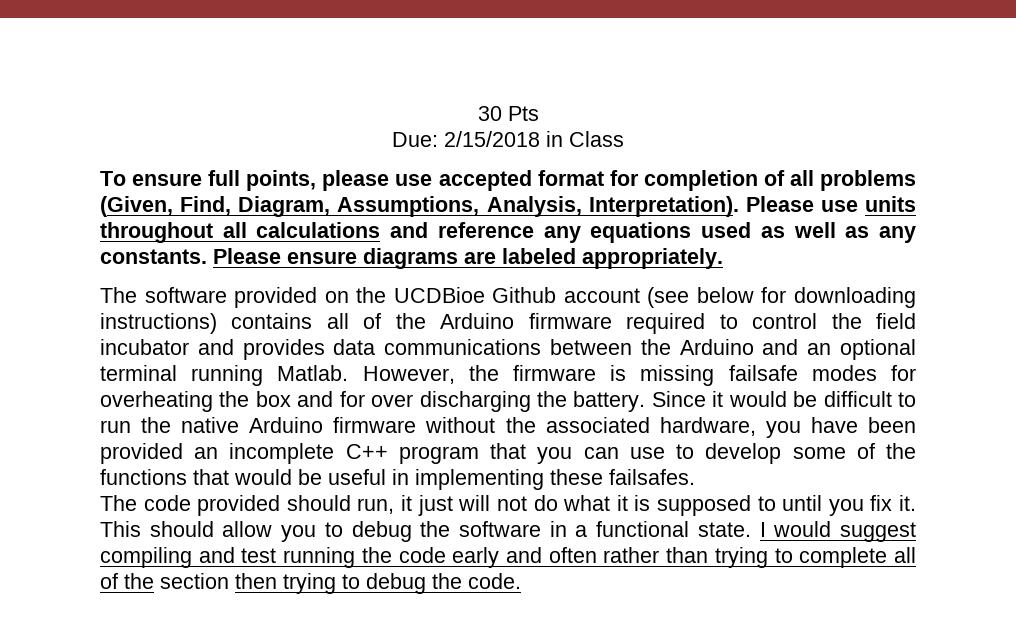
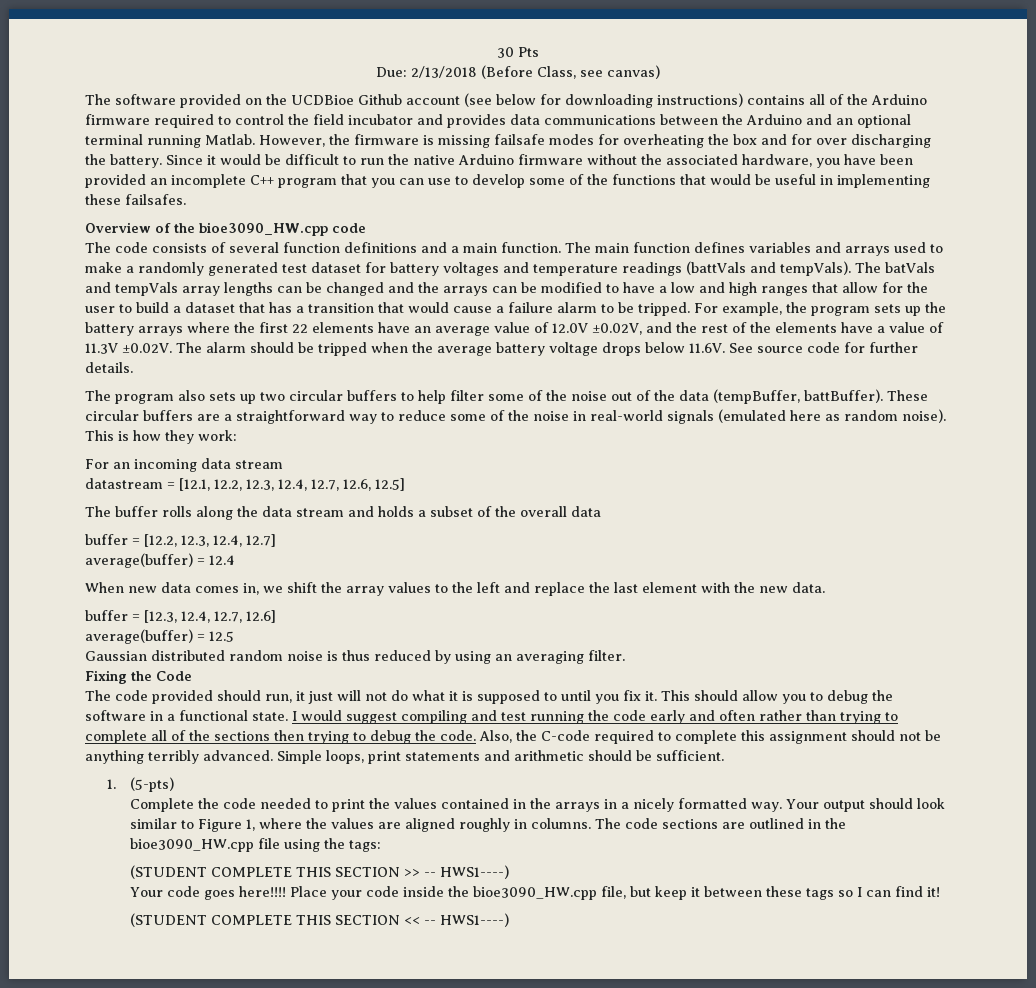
- Due: 2/15/2018 in Class
- To ensure full points, please use accepted format for completion of all problems (Given, Find, Diagram, Assumptions, Analysis, Interpretation). Please use units throughout all calculations and reference any equations used as well as any constants. Please ensure diagrams are labeled appropriately.
+ Due: 2/13/2018 (Before Class, see canvas)
+ Overview of the bioe3090_HW.cpp code
+ The code consists of several function definitions and a main function. The main function defines variables and arrays used to make a randomly generated test dataset for battery voltages and temperature readings (battVals and tempVals). The batVals and tempVals array lengths can be changed and the arrays can be modified to have a low and high ranges that allow for the user to build a dataset that has a transition that would cause a failure alarm to be tripped. For example, the program sets up the battery arrays where the first 22 elements have an average value of 12.0V ±0.02V, and the rest of the elements have a value of 11.3V ±0.02V. The alarm should be tripped when the average battery voltage drops below 11.6V. See source code for further details.
+ The program also sets up two circular buffers to help filter some of the noise out of the data (tempBuffer, battBuffer). These circular buffers are a straightforward way to reduce some of the noise in real-world signals (emulated here as random noise). This is how they work:
+ For an incoming data stream
+ datastream = [12.1, 12.2, 12.3, 12.4, 12.7, 12.6, 12.5]
+ The buffer rolls along the data stream and holds a subset of the overall data
+ buffer = [12.2, 12.3, 12.4, 12.7]
+ average(buffer) = 12.4
+ When new data comes in, we shift the array values to the left and replace the last element with the new data.
+ buffer = [12.3, 12.4, 12.7, 12.6]
+ average(buffer) = 12.5
+ Gaussian distributed random noise is thus reduced by using an averaging filter.
+ Fixing the Code
- I would suggest compiling and test running the code early and often rather than trying to complete all of the section then trying to debug the code.
+ I would suggest compiling and test running the code early and often rather than trying to complete all of the sections then trying to debug the code.
+ Also, the C-code required to complete this assignment should not be anything terribly advanced. Simple loops, print statements and arithmetic should be sufficient.
+ 1. (5-pts)
+ Complete the code needed to print the values contained in the arrays in a nicely formatted way. Your output should look similar to Figure 1, where the values are aligned roughly in columns. The code sections are outlined in the bioe3090_HW.cpp file using the tags:
+ (STUDENT COMPLETE THIS SECTION >> -- HWS1----)
+ Your code goes here!!!! Place your code inside the bioe3090_HW.cpp file, but keep it between these tags so I can find it!
+ (STUDENT COMPLETE THIS SECTION << -- HWS1----)

